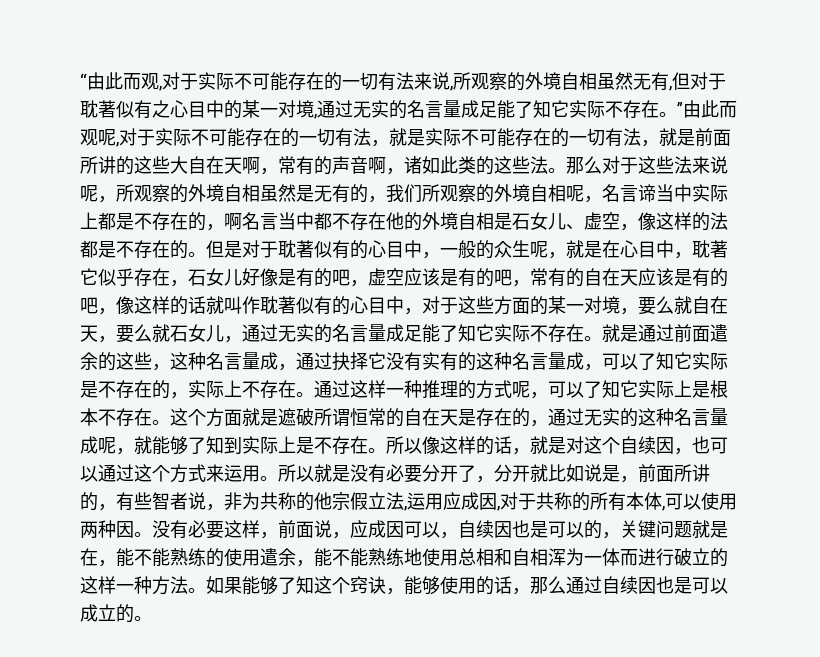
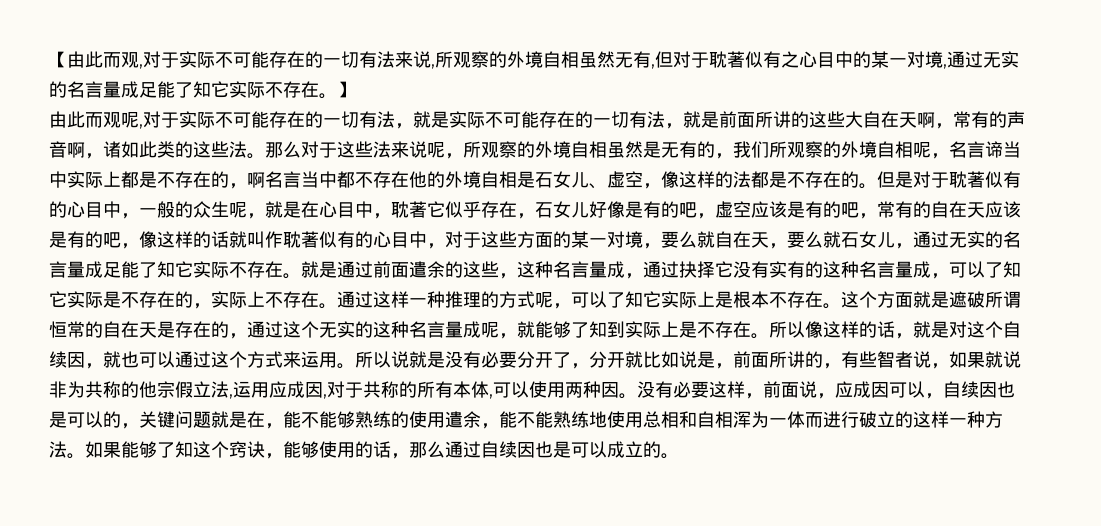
- “由此而观,对于实际不可能存在的一切有法来说,所观察的外境自相虽然无有,但对于耽著似有之心目中的某一对境,通过无实的名言量成足能了知它实际不存在。”由此而观呢,对于实际不可能存在的一切有法，就是实际不可能存在的一切有法，就是前面所讲的这些大自在天啊，常有的声音啊，诸如此类的这些法。
+ 【由此而观,对于实际不可能存在的一切有法来说,所观察的外境自相虽然无有,但对于耽著似有之心目中的某一对境,通过无实的名言量成足能了知它实际不存在。】
+ 由此而观呢,对于实际不可能存在的一切有法，就是实际不可能存在的一切有法，就是前面所讲的这些大自在天啊，常有的声音啊，诸如此类的这些法。
- 这个方面就是遮破所谓恒常的自在天是存在的，通过无实的这种名言量成呢，就能够了知到实际上是不存在。
+ 这个方面就是遮破所谓恒常的自在天是存在的，通过这个无实的这种名言量成呢，就能够了知到实际上是不存在。
- 所以像这样的话，就是对这个自续因，也可以通过这个方式来运用。
+ 所以像这样的话，就是对这个自续因，就也可以通过这个方式来运用。
- 所以就是没有必要分开了，分开就比如说是，前面所讲的，有些智者说，非为共称的他宗假立法,运用应成因,对于共称的所有本体,可以使用两种因。
+ 所以说就是没有必要分开了，分开就比如说是，前面所讲的，有些智者说，如果就说非为共称的他宗假立法,运用应成因,对于共称的所有本体,可以使用两种因。
- 没有必要这样，前面说，应成因可以，自续因也是可以的，关键问题就是在，能不能熟练的使用遣余，能不能熟练地使用总相和自相浑为一体而进行破立的这样一种方法。
+ 没有必要这样，前面说，应成因可以，自续因也是可以的，关键问题就是在，能不能够熟练的使用遣余，能不能熟练地使用总相和自相浑为一体而进行破立的这样一种方法。

